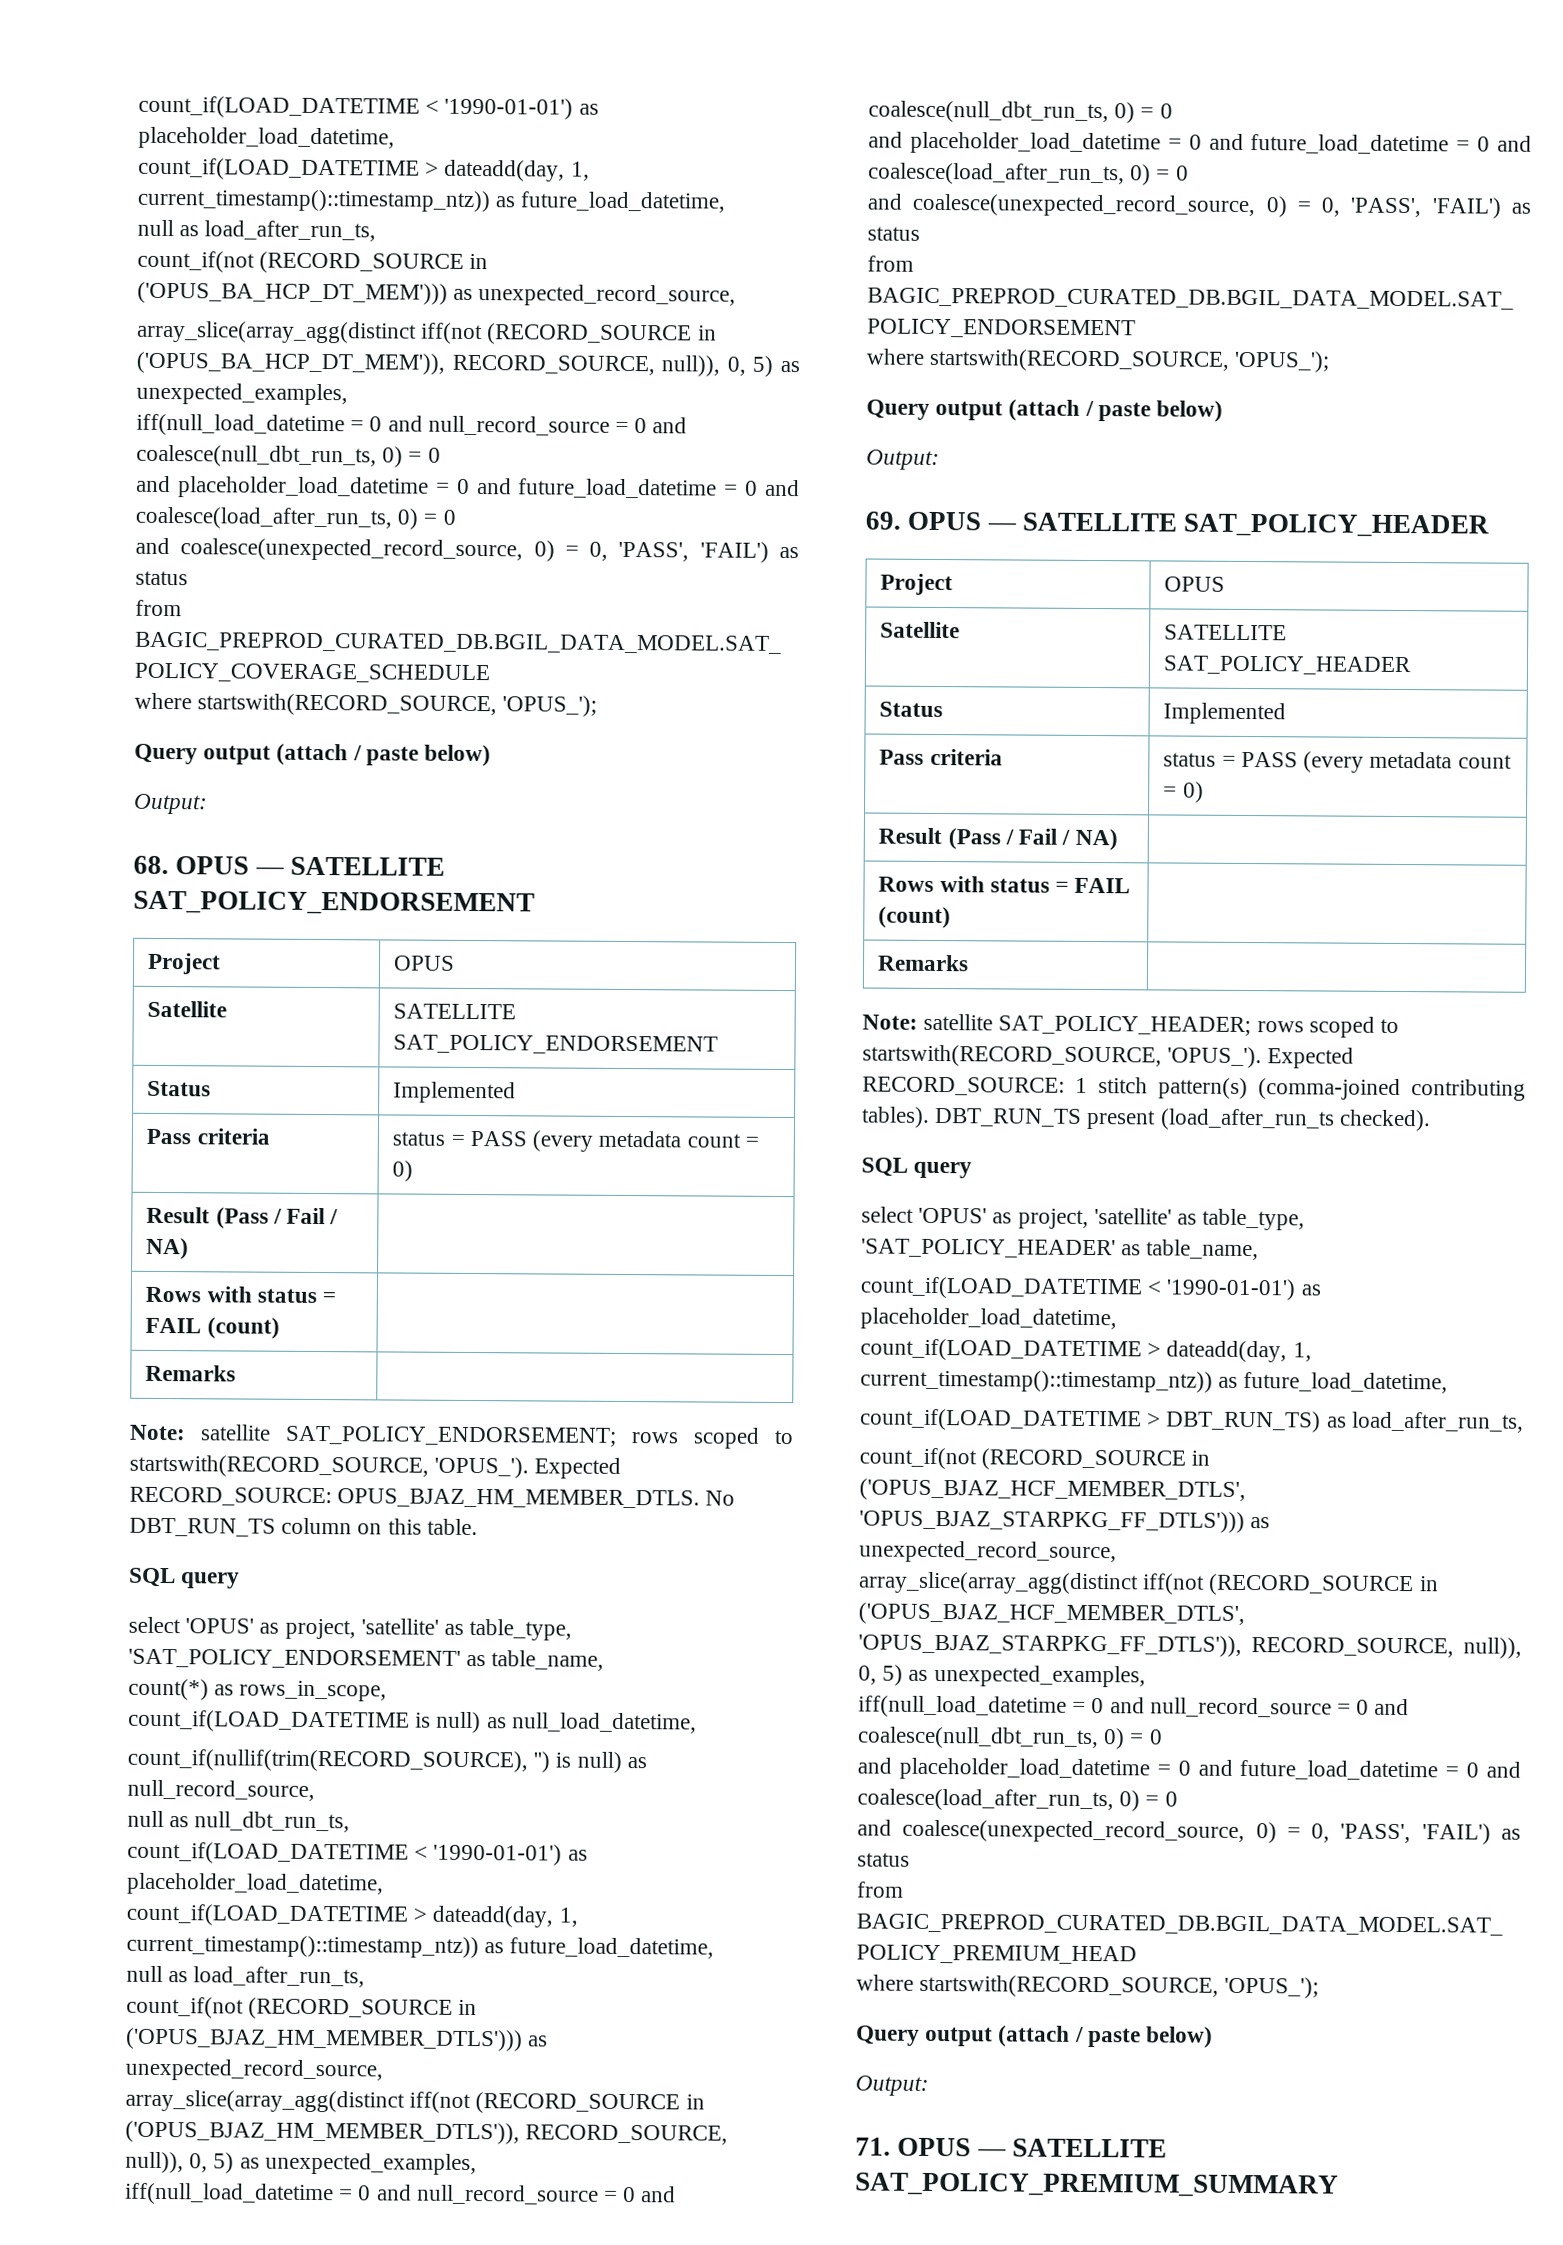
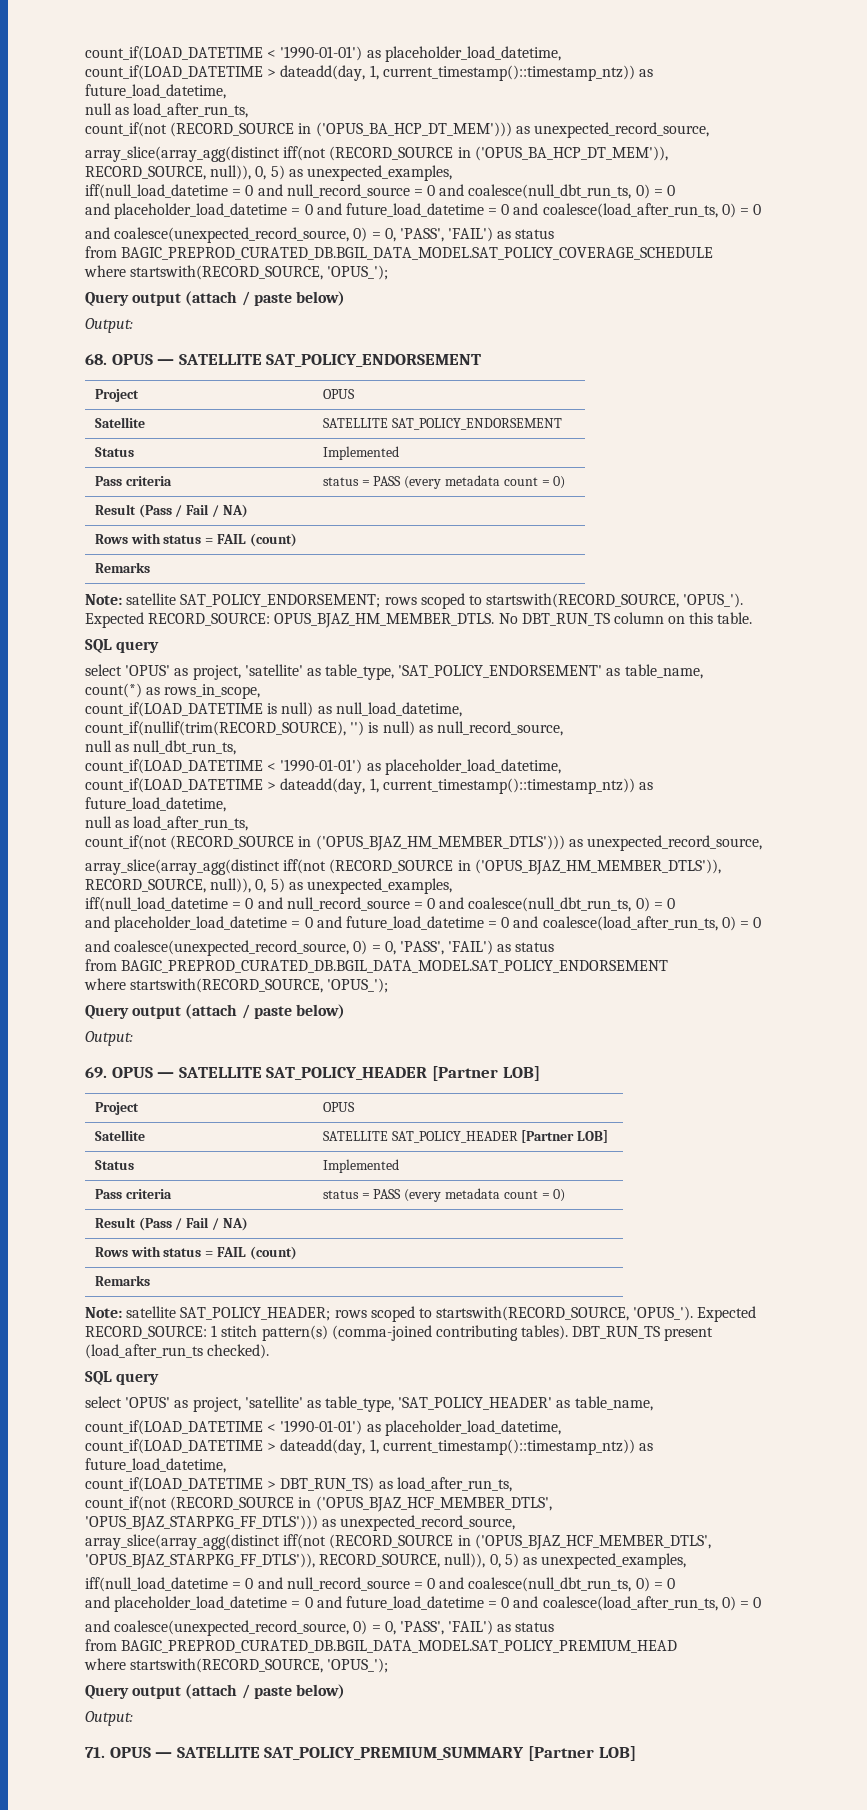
- 69. OPUS — SATELLITE SAT_POLICY_HEADER
+ 69. OPUS — SATELLITE SAT_POLICY_HEADER [Partner LOB]
- Satellite | SATELLITE SAT_POLICY_HEADER
+ Satellite | SATELLITE SAT_POLICY_HEADER [Partner LOB]
- 71. OPUS — SATELLITE SAT_POLICY_PREMIUM_SUMMARY
+ 71. OPUS — SATELLITE SAT_POLICY_PREMIUM_SUMMARY [Partner LOB]

